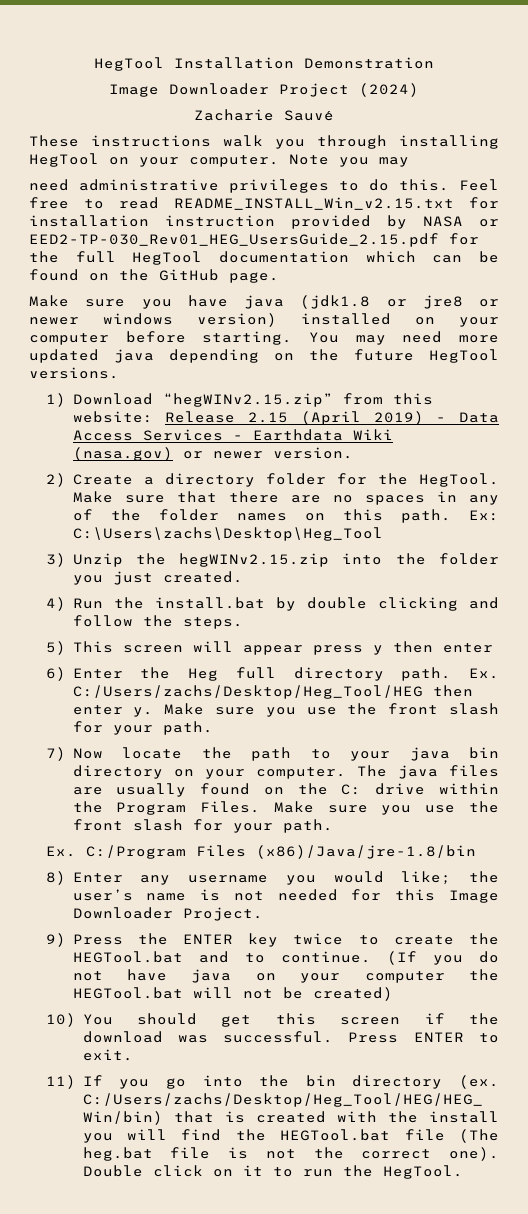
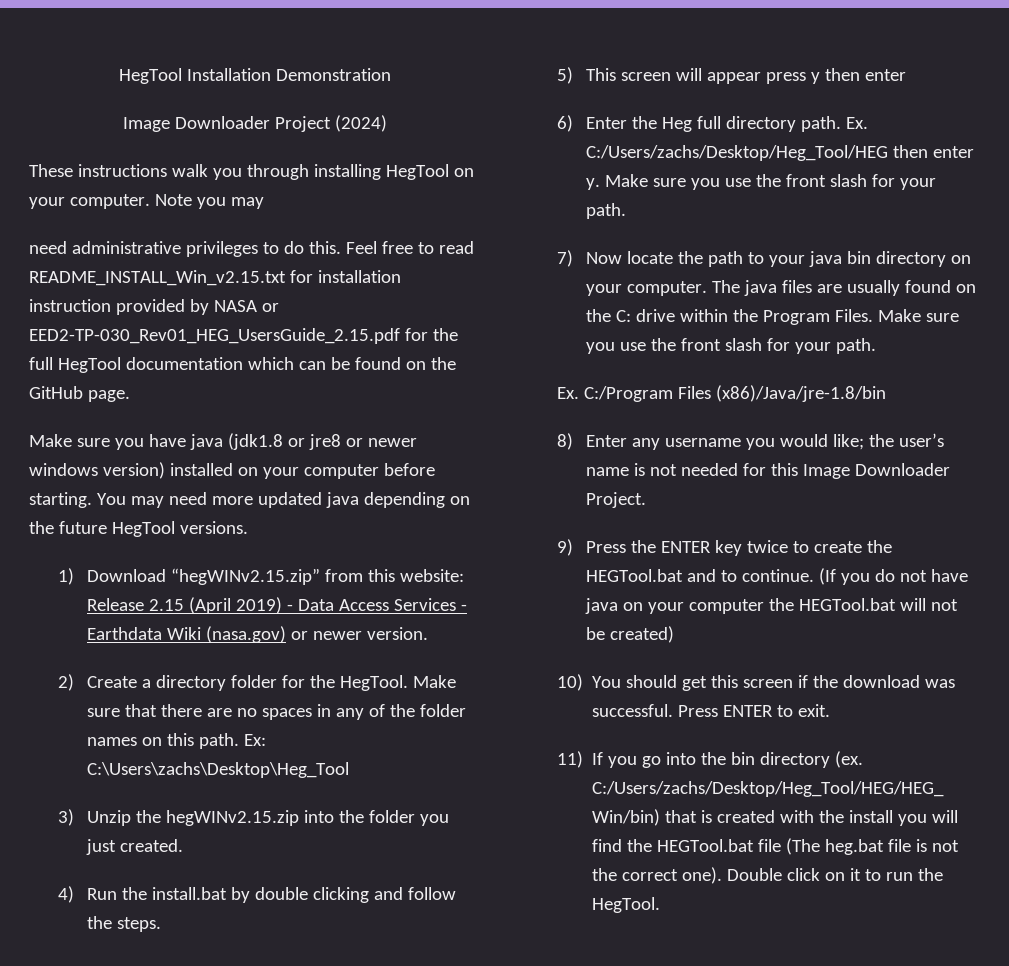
- Zacharie Sauvé

